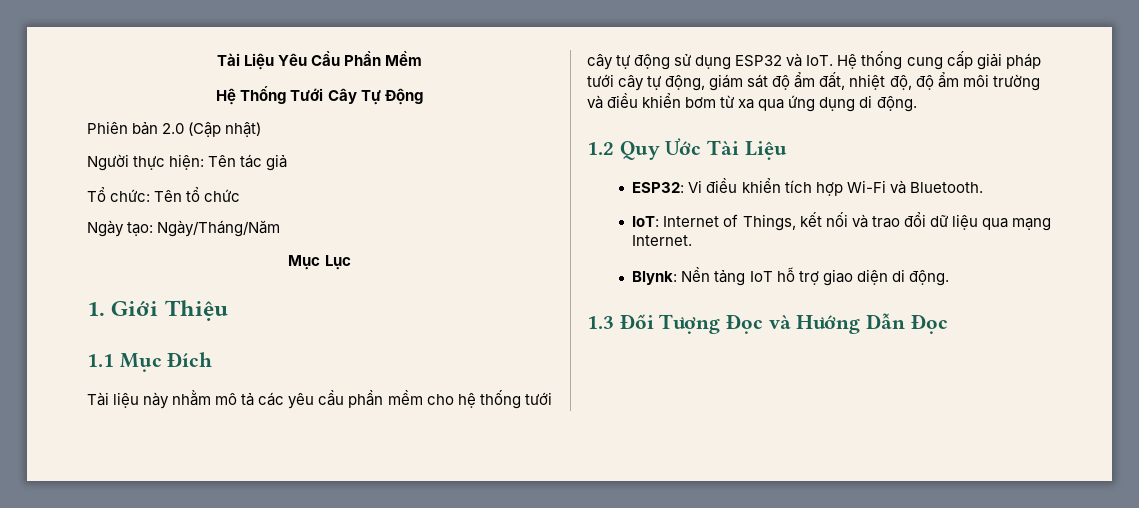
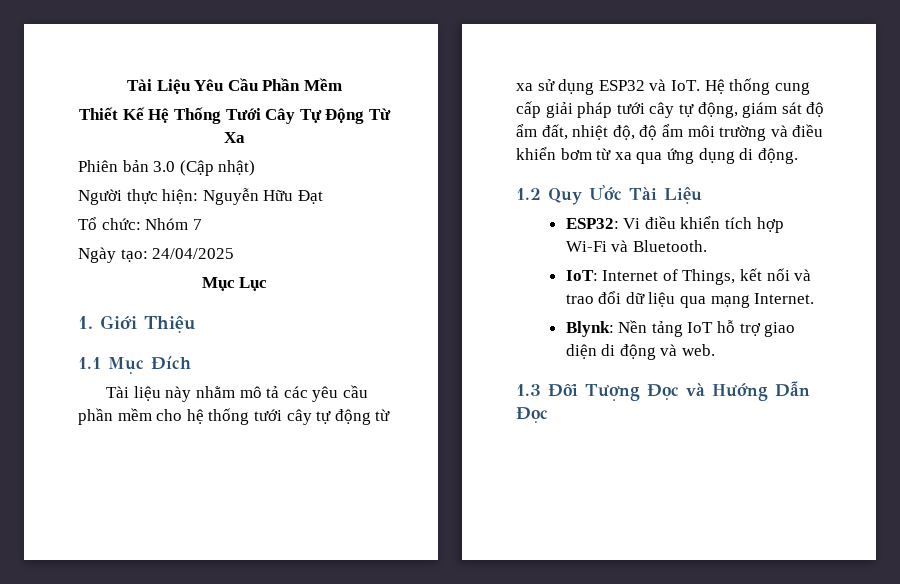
- Hệ Thống Tưới Cây Tự Động
+ Thiết Kế Hệ Thống Tưới Cây Tự Động Từ Xa
- Phiên bản 2.0 (Cập nhật)
+ Phiên bản 3.0 (Cập nhật)
- Người thực hiện: Tên tác giả
+ Người thực hiện: Nguyễn Hữu Đạt
- Tổ chức: Tên tổ chức
+ Tổ chức: Nhóm 7
- Ngày tạo: Ngày/Tháng/Năm
+ Ngày tạo: 24/04/2025
- Tài liệu này nhằm mô tả các yêu cầu phần mềm cho hệ thống tưới cây tự động sử dụng ESP32 và IoT. Hệ thống cung cấp giải pháp tưới cây tự động, giám sát độ ẩm đất, nhiệt độ, độ ẩm môi trường và điều khiển bơm từ xa qua ứng dụng di động.
+ Tài liệu này nhằm mô tả các yêu cầu phần mềm cho hệ thống tưới cây tự động từ xa sử dụng ESP32 và IoT. Hệ thống cung cấp giải pháp tưới cây tự động, giám sát độ ẩm đất, nhiệt độ, độ ẩm môi trường và điều khiển bơm từ xa qua ứng dụng di động.
- Blynk: Nền tảng IoT hỗ trợ giao diện di động.
+ Blynk: Nền tảng IoT hỗ trợ giao diện di động và web.

